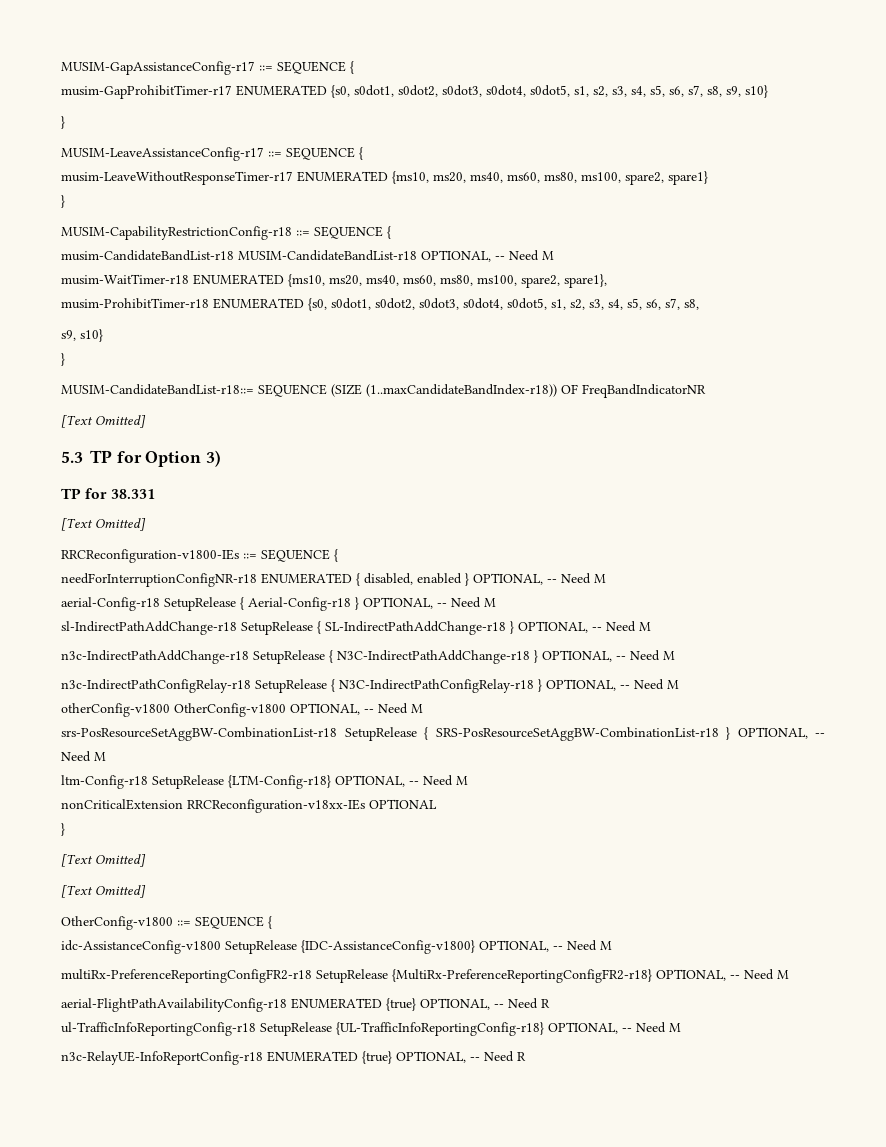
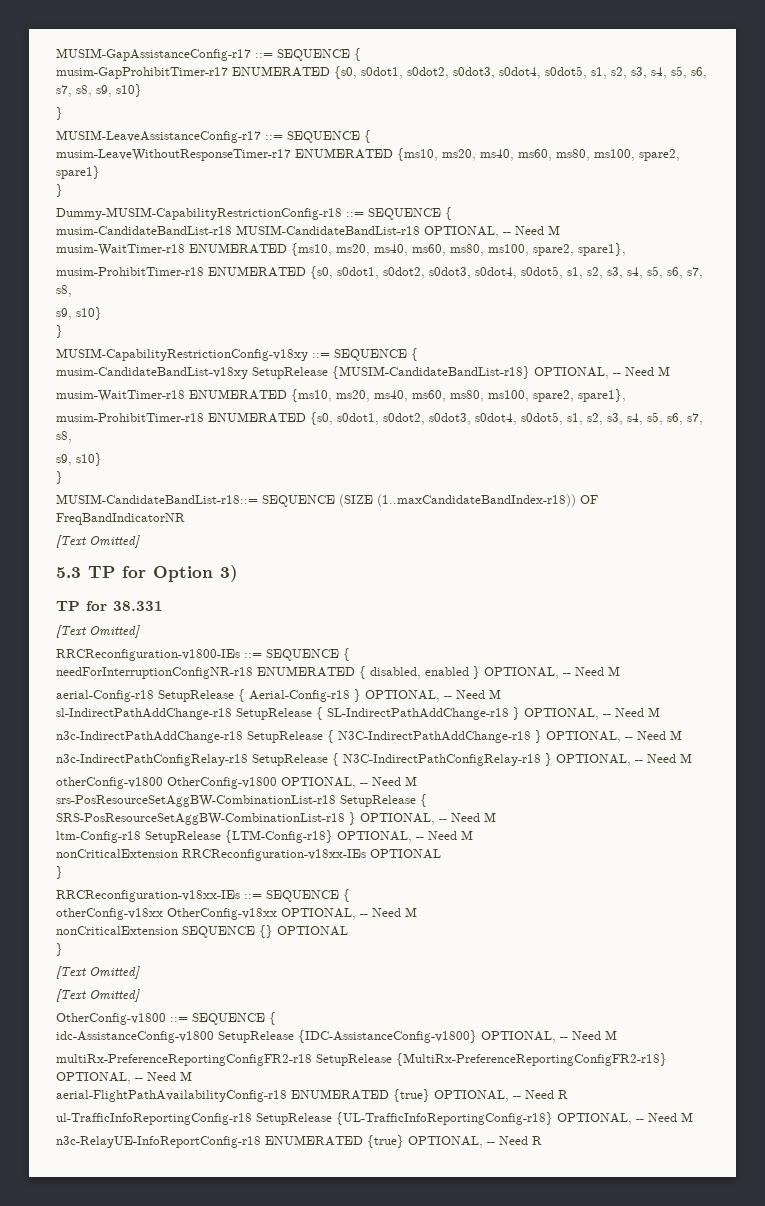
- MUSIM-CapabilityRestrictionConfig-r18 ::= SEQUENCE {
+ Dummy-MUSIM-CapabilityRestrictionConfig-r18 ::= SEQUENCE {
+ MUSIM-CapabilityRestrictionConfig-v18xy ::= SEQUENCE {
+ musim-CandidateBandList-v18xy SetupRelease {MUSIM-CandidateBandList-r18} OPTIONAL, -- Need M
+ musim-WaitTimer-r18 ENUMERATED {ms10, ms20, ms40, ms60, ms80, ms100, spare2, spare1},
+ musim-ProhibitTimer-r18 ENUMERATED {s0, s0dot1, s0dot2, s0dot3, s0dot4, s0dot5, s1, s2, s3, s4, s5, s6, s7, s8,
+ s9, s10}
+ }
+ RRCReconfiguration-v18xx-IEs ::= SEQUENCE {
+ otherConfig-v18xx OtherConfig-v18xx OPTIONAL, -- Need M
+ nonCriticalExtension SEQUENCE {} OPTIONAL
+ }

